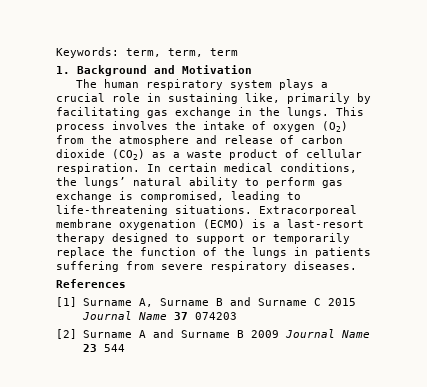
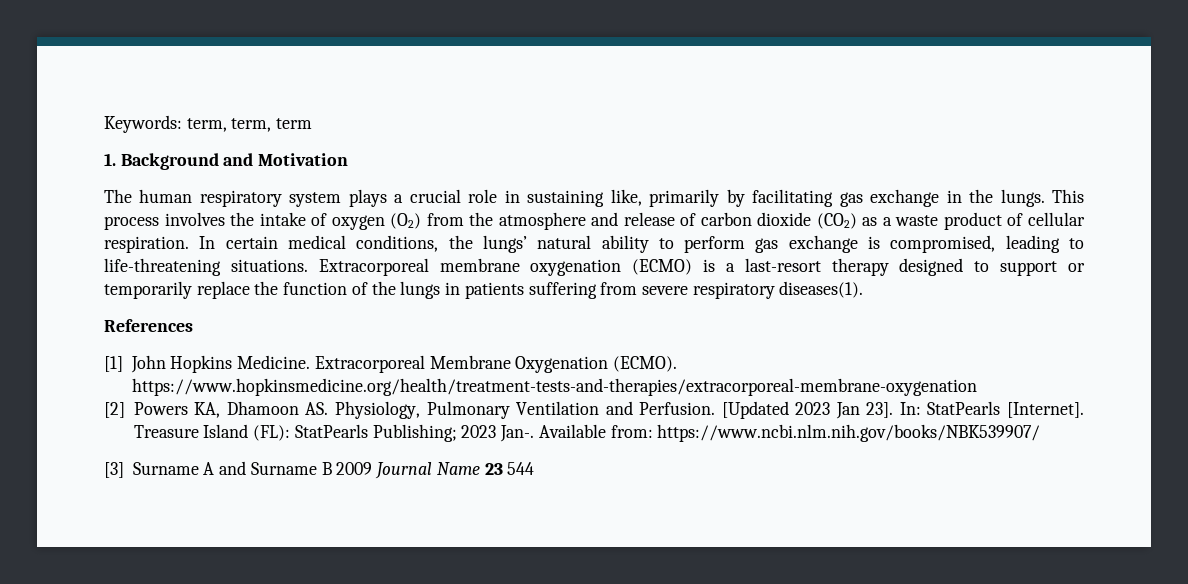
- Extracorporeal membrane oxygenation (ECMO) is a last-resort therapy designed to support or temporarily replace the function of the lungs in patients suffering from severe respiratory diseases.
+ Extracorporeal membrane oxygenation (ECMO) is a last-resort therapy designed to support or temporarily replace the function of the lungs in patients suffering from severe respiratory diseases(1).
- [1] Surname A, Surname B and Surname C 2015 Journal Name 37 074203
- [2] Surname A and Surname B 2009 Journal Name 23 544
+ [1] John Hopkins Medicine. Extracorporeal Membrane Oxygenation (ECMO). https://www.hopkinsmedicine.org/health/treatment-tests-and-therapies/extracorporeal-membrane-oxygenation
+ [2] Powers KA, Dhamoon AS. Physiology, Pulmonary Ventilation and Perfusion. [Updated 2023 Jan 23]. In: StatPearls [Internet]. Treasure Island (FL): StatPearls Publishing; 2023 Jan-. Available from: https://www.ncbi.nlm.nih.gov/books/NBK539907/
+ [3] Surname A and Surname B 2009 Journal Name 23 544

